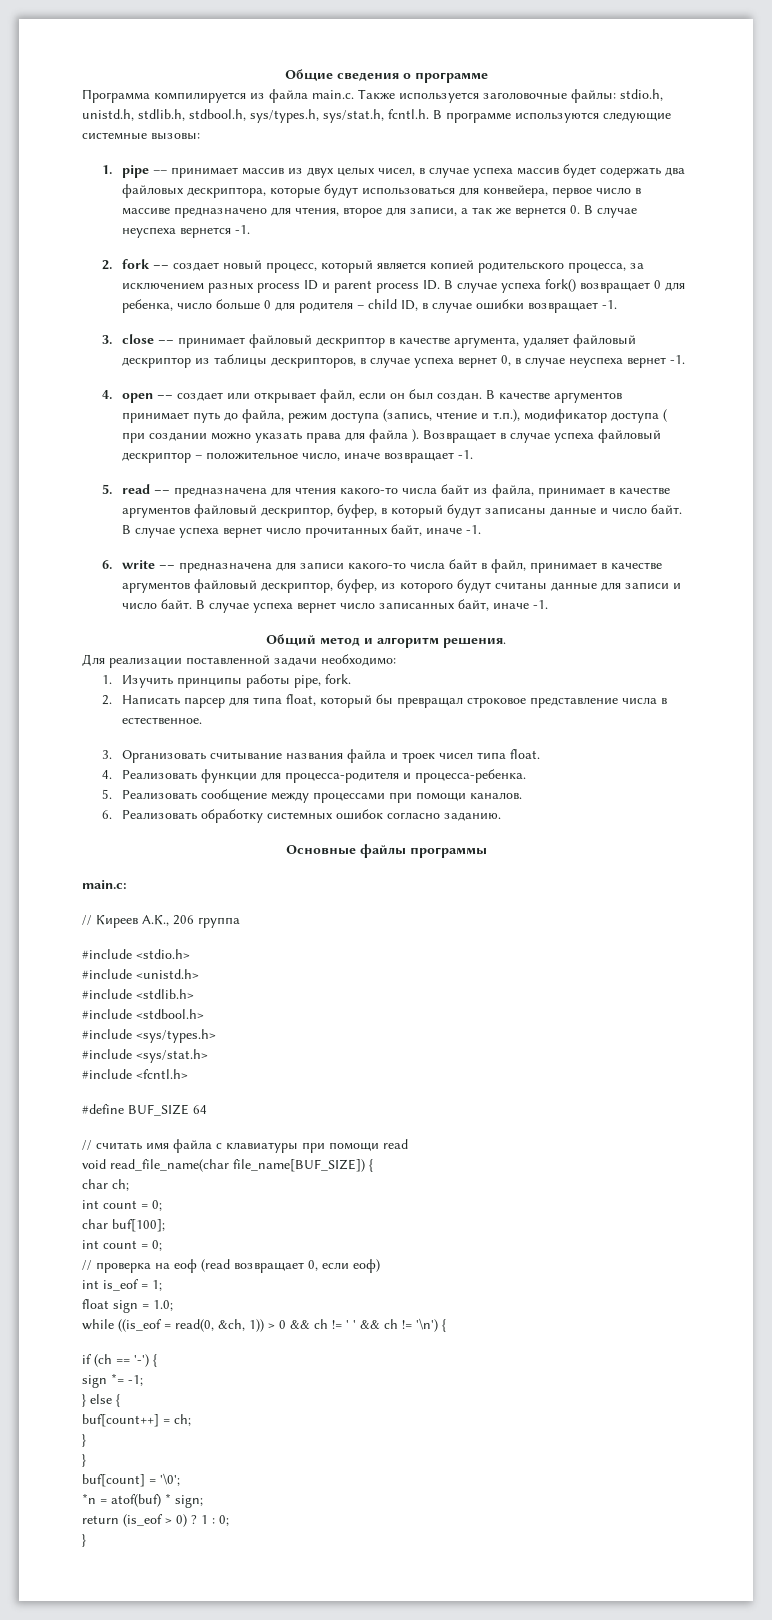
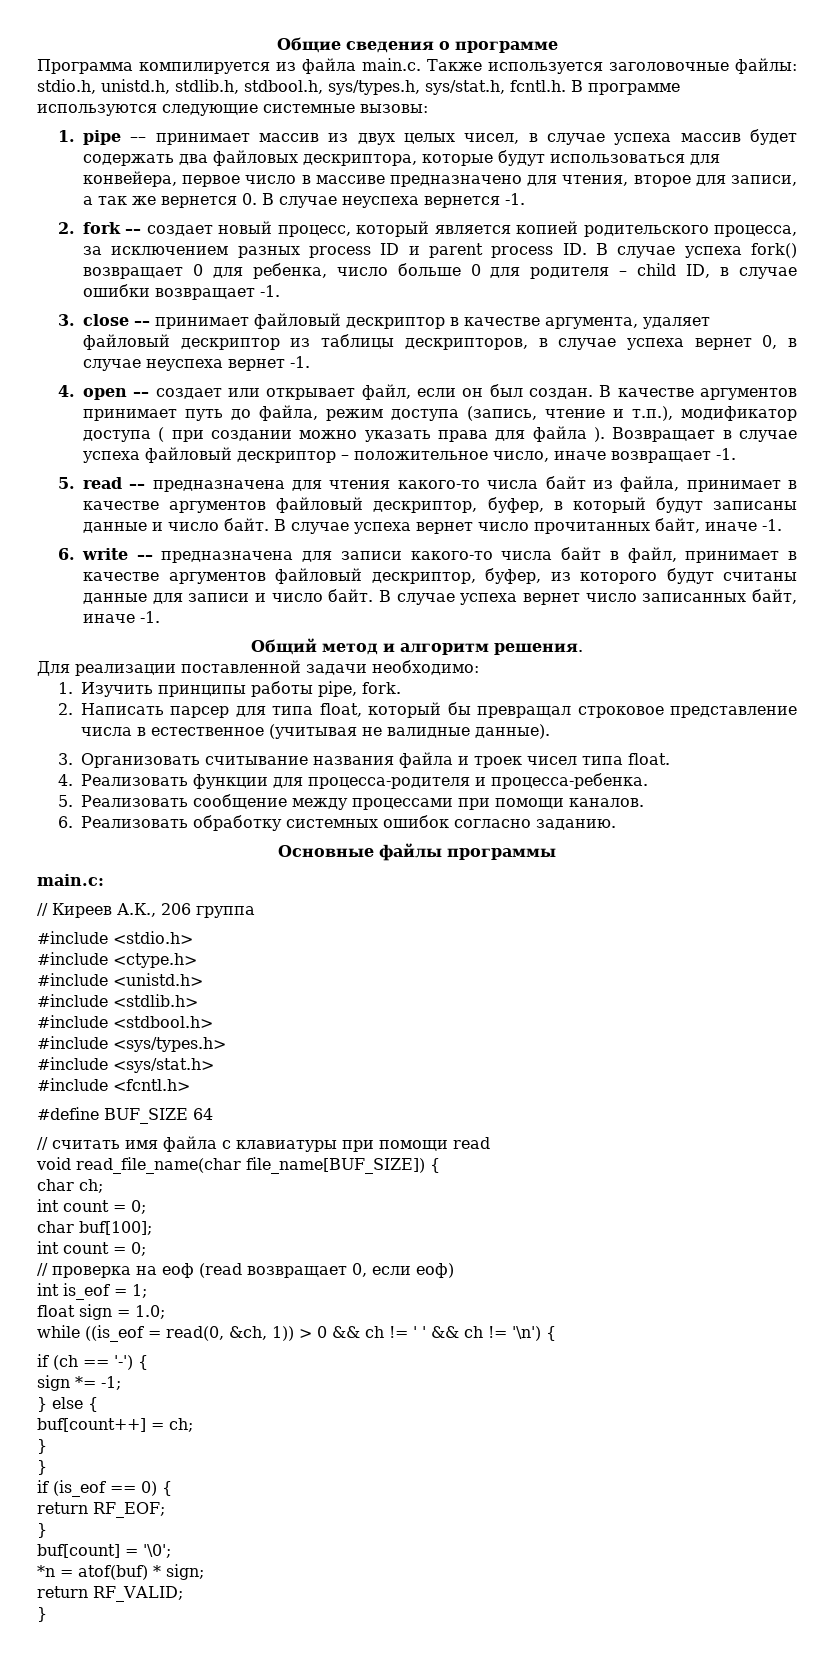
- 2. Написать парсер для типа float, который бы превращал строковое представление числа в естественное.
+ 2. Написать парсер для типа float, который бы превращал строковое представление числа в естественное (учитывая не валидные данные).
+ #include <ctype.h>
+ if (is_eof == 0) {
+ return RF_EOF;
+ }
- return (is_eof > 0) ? 1 : 0;
+ return RF_VALID;

